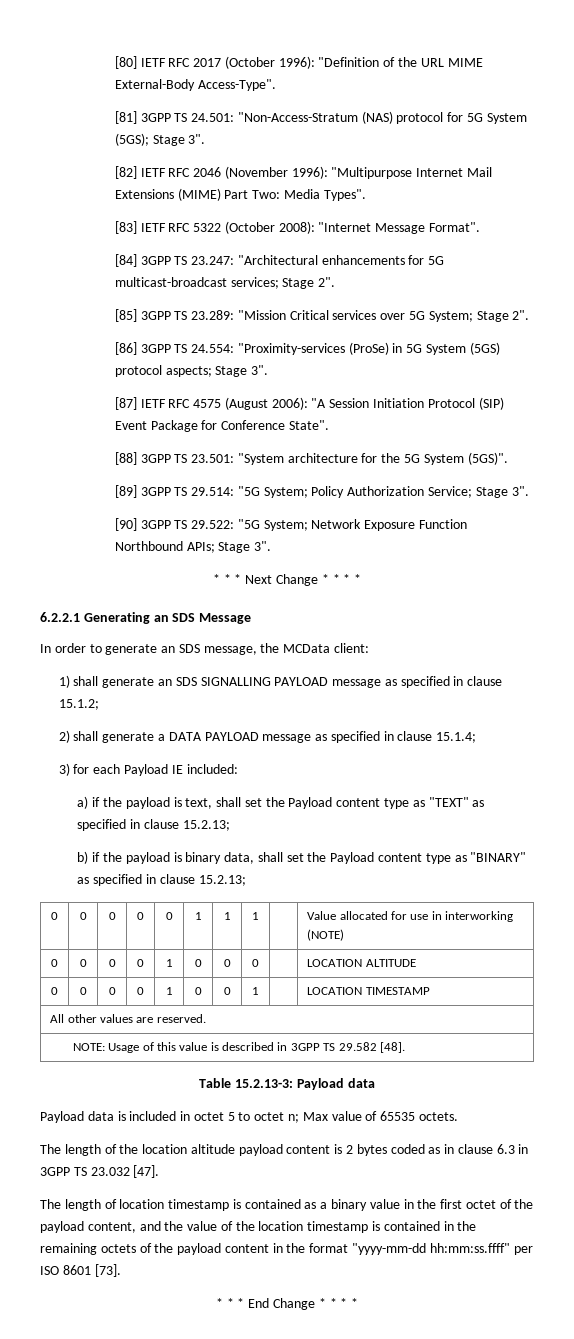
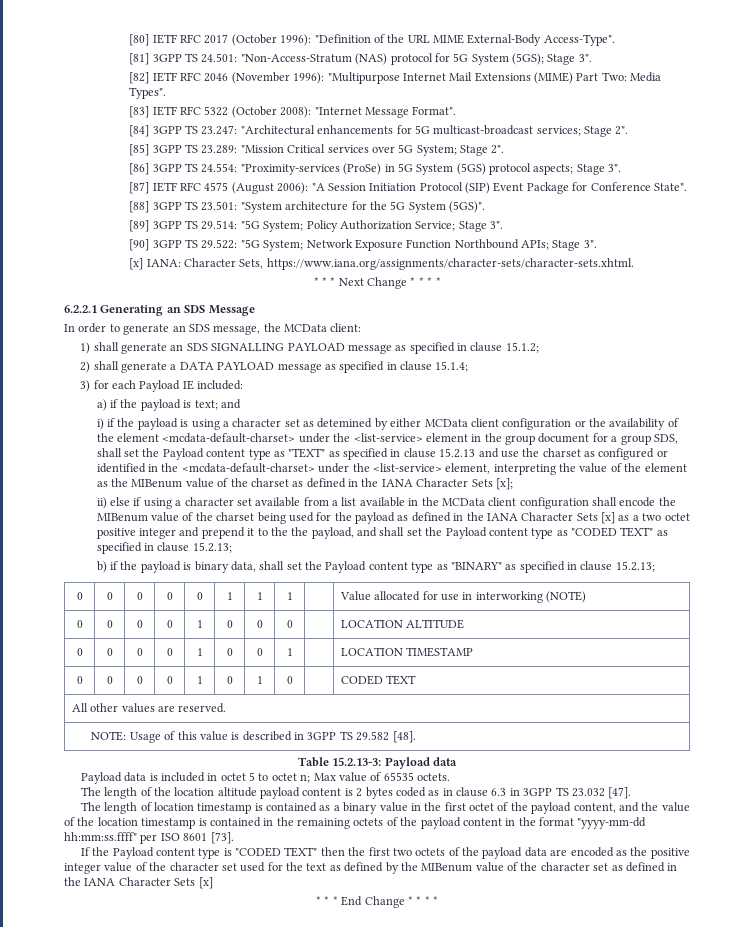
+ [x] IANA: Character Sets, https://www.iana.org/assignments/character-sets/character-sets.xhtml.
- a) if the payload is text, shall set the Payload content type as "TEXT" as specified in clause 15.2.13;
+ a) if the payload is text; and
+ i) if the payload is using a character set as detemined by either MCData client configuration or the availability of the element <mcdata-default-charset> under the <list-service> element in the group document for a group SDS, shall set the Payload content type as "TEXT" as specified in clause 15.2.13 and use the charset as configured or identified in the <mcdata-default-charset> under the <list-service> element, interpreting the value of the element as the MIBenum value of the charset as defined in the IANA Character Sets [x];
+ ii) else if using a character set available from a list available in the MCData client configuration shall encode the MIBenum value of the charset being used for the payload as defined in the IANA Character Sets [x] as a two octet positive integer and prepend it to the the payload, and shall set the Payload content type as "CODED TEXT" as specified in clause 15.2.13;
+ 0 | 0 | 0 | 0 | 1 | 0 | 1 | 0 | | CODED TEXT
+ If the Payload content type is "CODED TEXT" then the first two octets of the payload data are encoded as the positive integer value of the character set used for the text as defined by the MIBenum value of the character set as defined in the IANA Character Sets [x]

